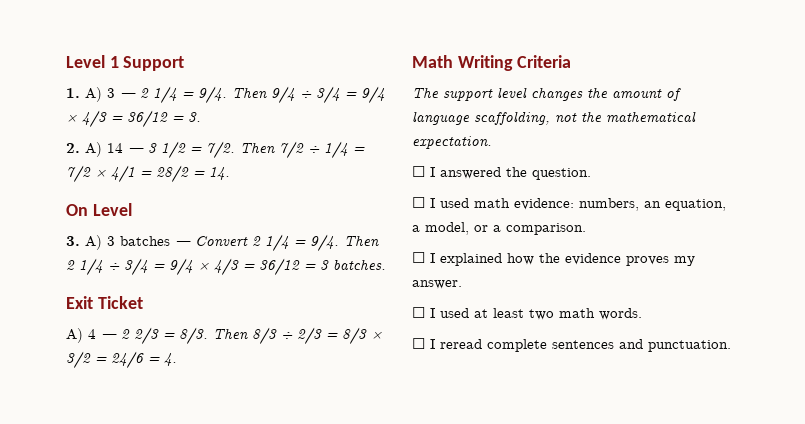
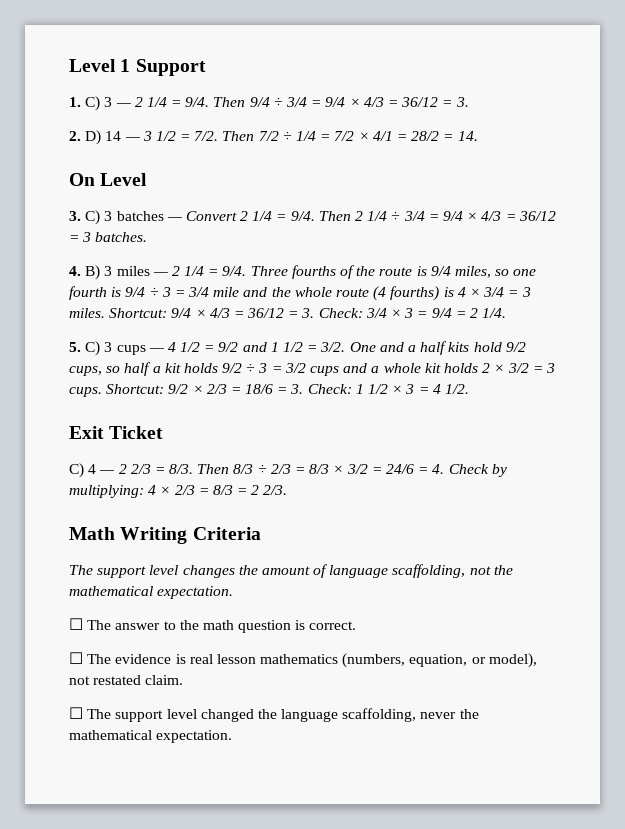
- 1. A) 3 — 2 1/4 = 9/4.
+ 1. C) 3 — 2 1/4 = 9/4.
- 2. A) 14 — 3 1/2 = 7/2.
+ 2. D) 14 — 3 1/2 = 7/2.
- 3. A) 3 batches — Convert 2 1/4 = 9/4.
+ 3. C) 3 batches — Convert 2 1/4 = 9/4.
+ 4. B) 3 miles — 2 1/4 = 9/4. Three fourths of the route is 9/4 miles, so one fourth is 9/4 ÷ 3 = 3/4 mile and the whole route (4 fourths) is 4 × 3/4 = 3 miles. Shortcut: 9/4 × 4/3 = 36/12 = 3. Check: 3/4 × 3 = 9/4 = 2 1/4.
+ 5. C) 3 cups — 4 1/2 = 9/2 and 1 1/2 = 3/2. One and a half kits hold 9/2 cups, so half a kit holds 9/2 ÷ 3 = 3/2 cups and a whole kit holds 2 × 3/2 = 3 cups. Shortcut: 9/2 × 2/3 = 18/6 = 3. Check: 1 1/2 × 3 = 4 1/2.
- A) 4 — 2 2/3 = 8/3.
+ C) 4 — 2 2/3 = 8/3.
- Then 8/3 ÷ 2/3 = 8/3 × 3/2 = 24/6 = 4.
+ Then 8/3 ÷ 2/3 = 8/3 × 3/2 = 24/6 = 4. Check by multiplying: 4 × 2/3 = 8/3 = 2 2/3.
- ☐ I answered the question.
- ☐ I used math evidence: numbers, an equation, a model, or a comparison.
- ☐ I explained how the evidence proves my answer.
- ☐ I used at least two math words.
- ☐ I reread complete sentences and punctuation.
+ ☐ The answer to the math question is correct.
+ ☐ The evidence is real lesson mathematics (numbers, equation, or model), not restated claim.
+ ☐ The support level changed the language scaffolding, never the mathematical expectation.

